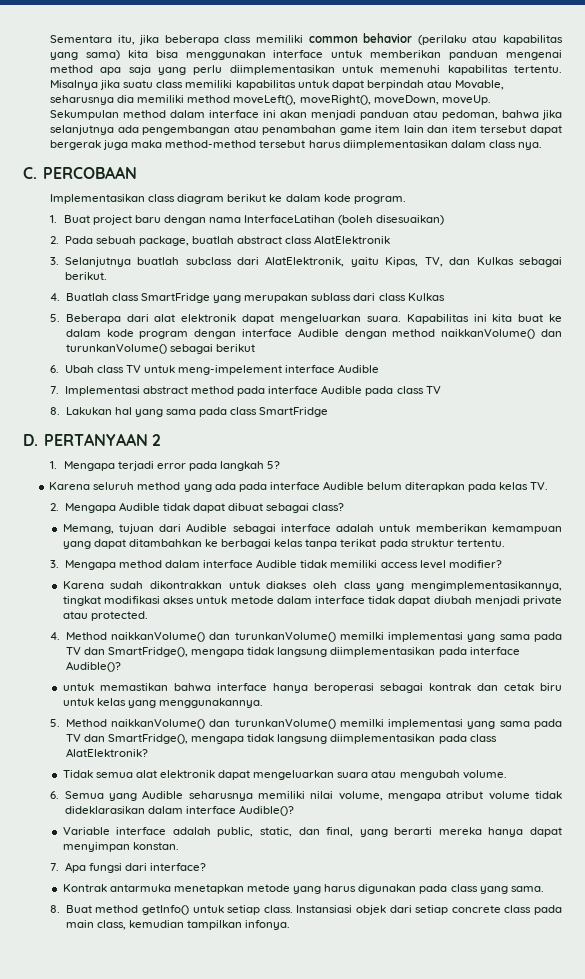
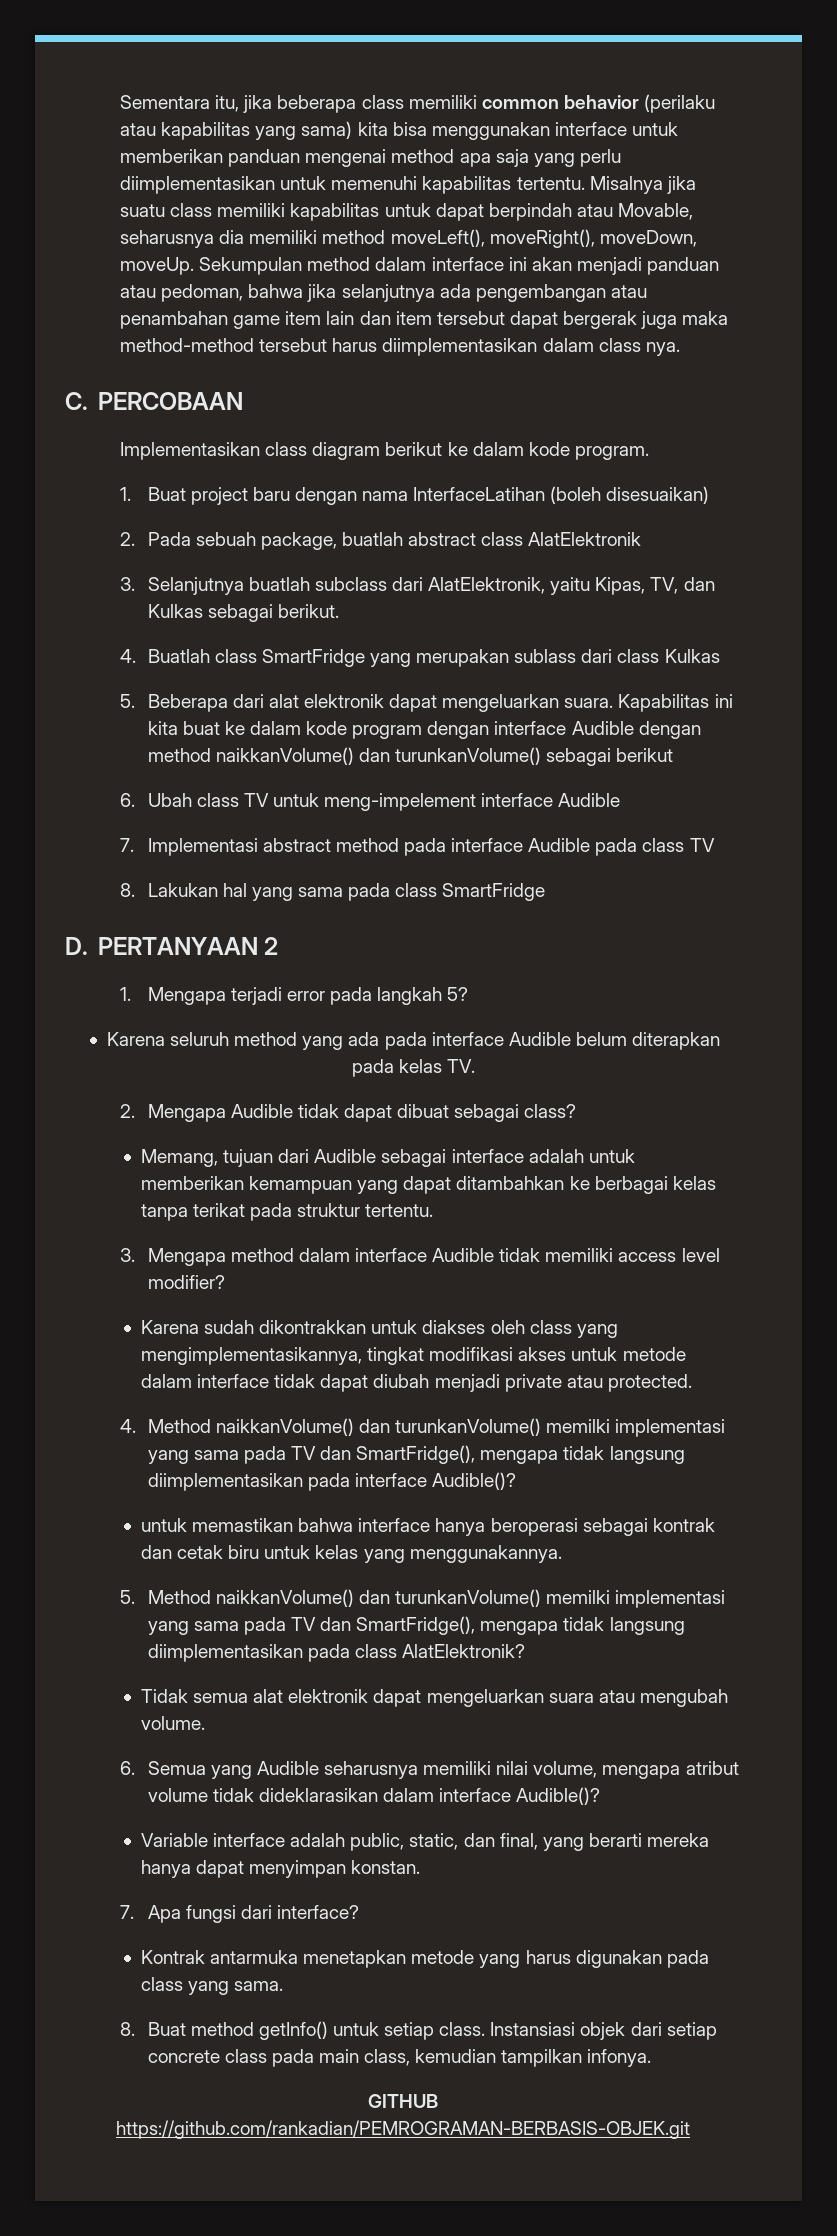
+ GITHUB
+ https://github.com/rankadian/PEMROGRAMAN-BERBASIS-OBJEK.git

